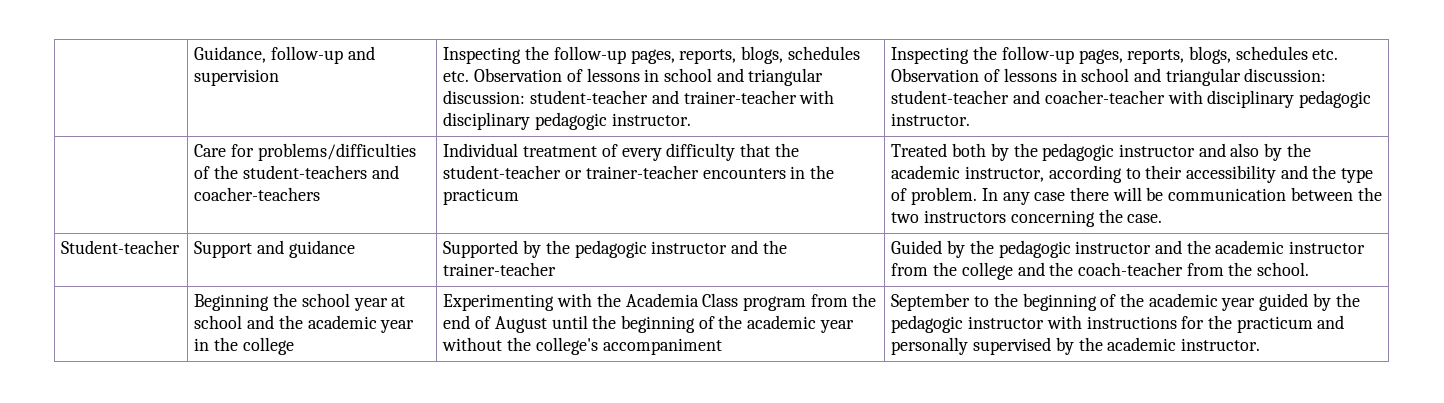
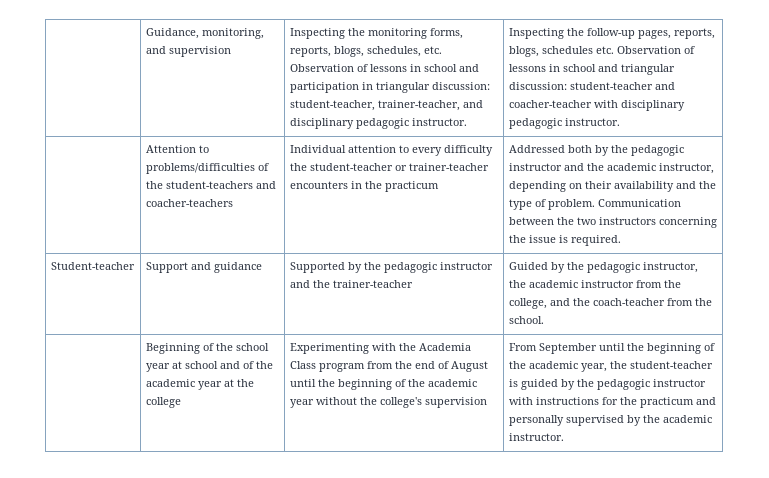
- Guidance, follow-up and supervision
+ Guidance, monitoring, and supervision
- Inspecting the follow-up pages, reports, blogs, schedules etc. Observation of lessons in school and triangular discussion: student-teacher and trainer-teacher with disciplinary pedagogic instructor.
+ Inspecting the monitoring forms, reports, blogs, schedules, etc. Observation of lessons in school and participation in triangular discussion: student-teacher, trainer-teacher, and disciplinary pedagogic instructor.
- Care for problems/difficulties of the student-teachers and coacher-teachers
+ Attention to problems/difficulties of the student-teachers and coacher-teachers
- Individual treatment of every difficulty that the student-teacher or trainer-teacher encounters in the practicum
+ Individual attention to every difficulty the student-teacher or trainer-teacher encounters in the practicum
- Treated both by the pedagogic instructor and also by the academic instructor, according to their accessibility and the type of problem.
+ Addressed both by the pedagogic instructor and the academic instructor, depending on their availability and the type of problem.
- In any case there will be communication between the two instructors concerning the case.
+ Communication between the two instructors concerning the issue is required.
- Student-teacher | Support and guidance | Supported by the pedagogic instructor and the trainer-teacher | Guided by the pedagogic instructor and the academic instructor from the college and the coach-teacher from the school.
+ Student-teacher | Support and guidance | Supported by the pedagogic instructor and the trainer-teacher | Guided by the pedagogic instructor, the academic instructor from the college, and the coach-teacher from the school.
- Beginning the school year at school and the academic year in the college
+ Beginning of the school year at school and of the academic year at the college
- Experimenting with the Academia Class program from the end of August until the beginning of the academic year without the college's accompaniment | September to the beginning of the academic year guided by the pedagogic instructor with instructions for the practicum and personally supervised by the academic instructor.
+ Experimenting with the Academia Class program from the end of August until the beginning of the academic year without the college's supervision | From September until the beginning of the academic year, the student-teacher is guided by the pedagogic instructor with instructions for the practicum and personally supervised by the academic instructor.

